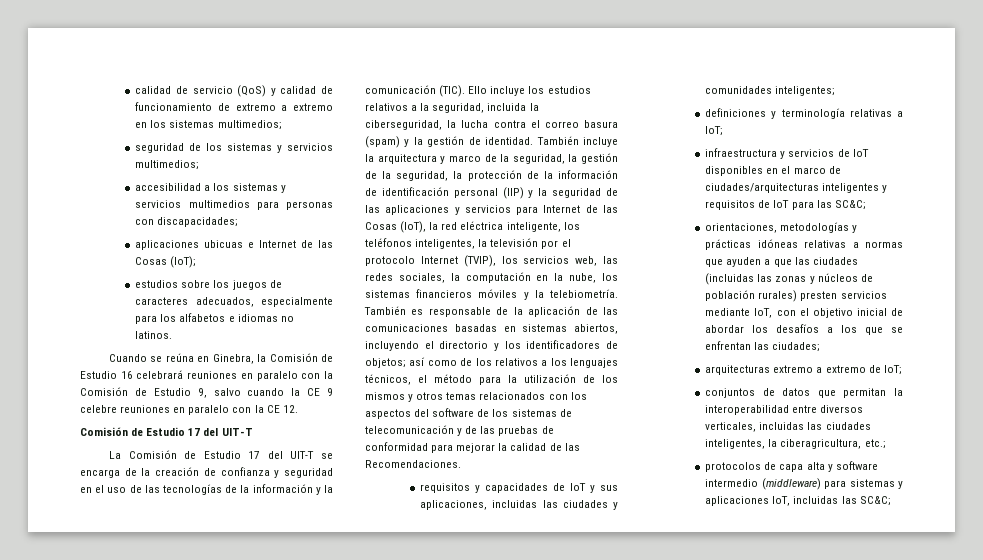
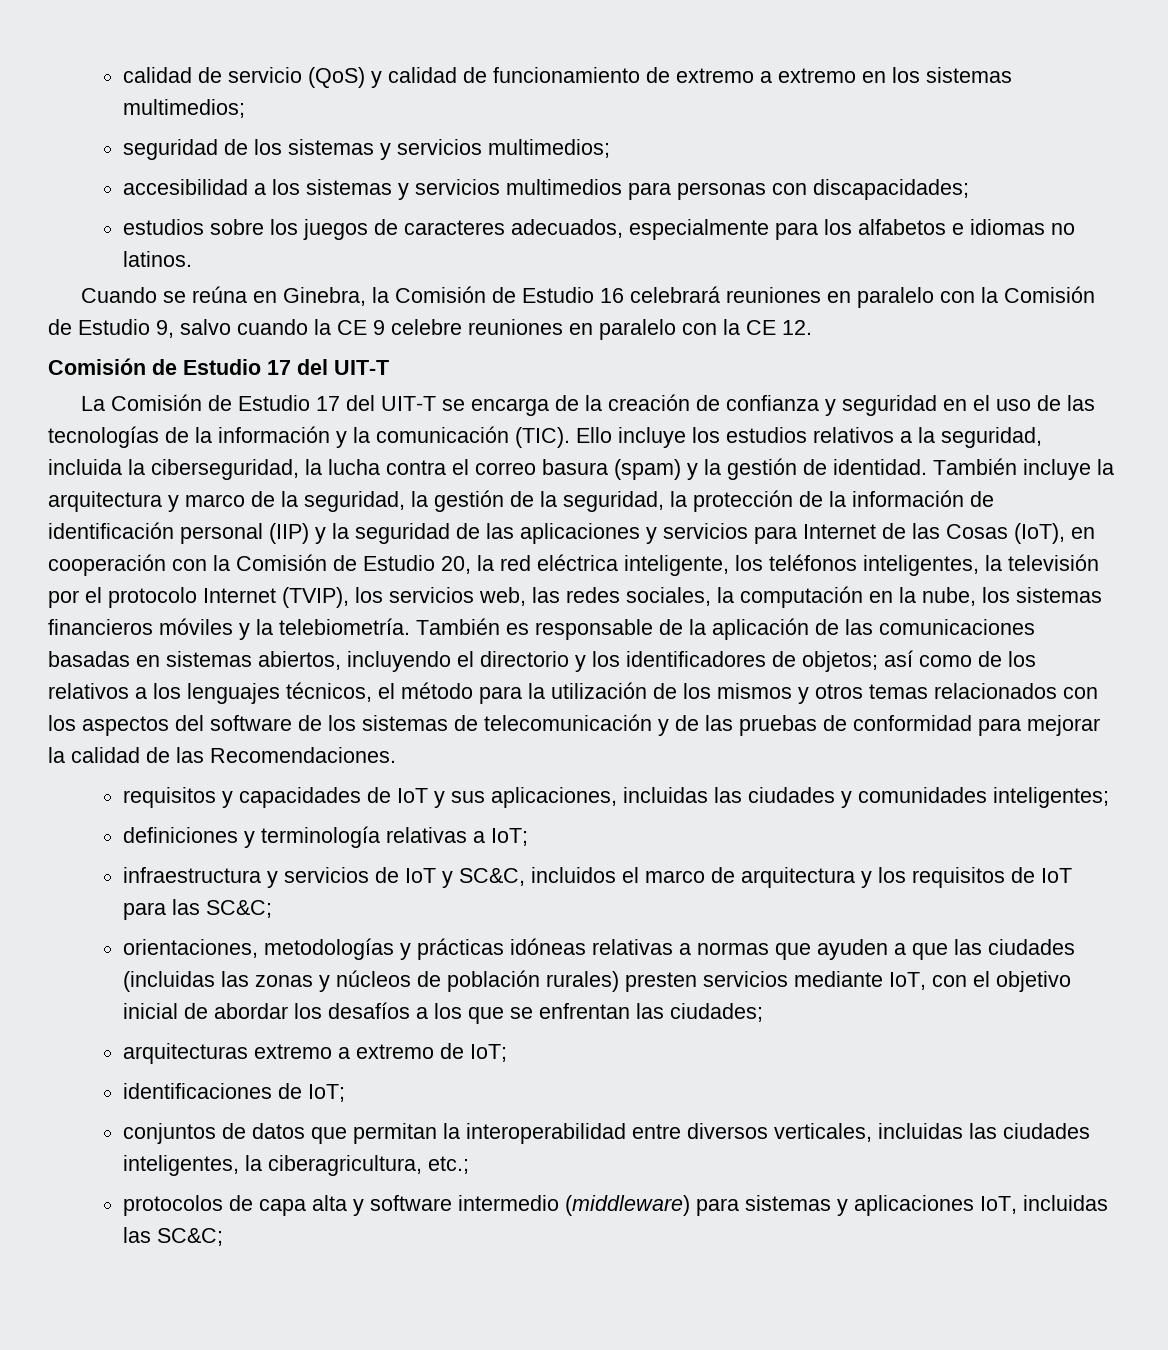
- aplicaciones ubicuas e Internet de las Cosas (IoT);
- También incluye la arquitectura y marco de la seguridad, la gestión de la seguridad, la protección de la información de identificación personal (IIP) y la seguridad de las aplicaciones y servicios para Internet de las Cosas (IoT), la red eléctrica inteligente, los teléfonos inteligentes, la televisión por el protocolo Internet (TVIP), los servicios web, las redes sociales, la computación en la nube, los sistemas financieros móviles y la telebiometría.
+ También incluye la arquitectura y marco de la seguridad, la gestión de la seguridad, la protección de la información de identificación personal (IIP) y la seguridad de las aplicaciones y servicios para Internet de las Cosas (IoT), en cooperación con la Comisión de Estudio 20, la red eléctrica inteligente, los teléfonos inteligentes, la televisión por el protocolo Internet (TVIP), los servicios web, las redes sociales, la computación en la nube, los sistemas financieros móviles y la telebiometría.
- infraestructura y servicios de IoT disponibles en el marco de ciudades/arquitecturas inteligentes y requisitos de IoT para las SC&C;
+ infraestructura y servicios de IoT y SC&C, incluidos el marco de arquitectura y los requisitos de IoT para las SC&C;
+ identificaciones de IoT;

